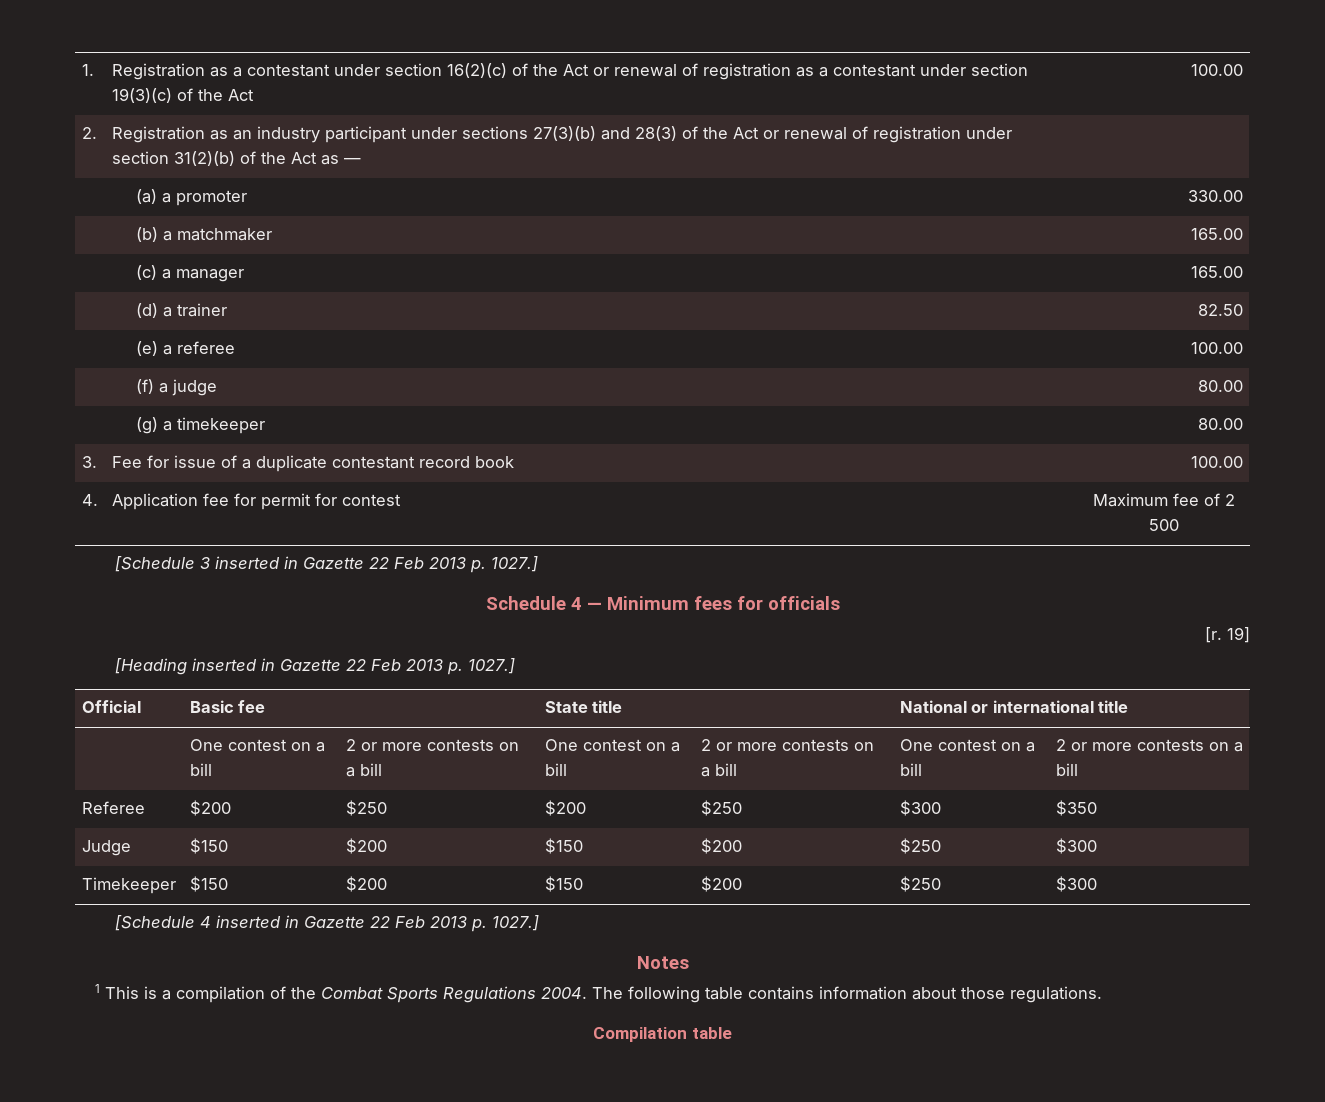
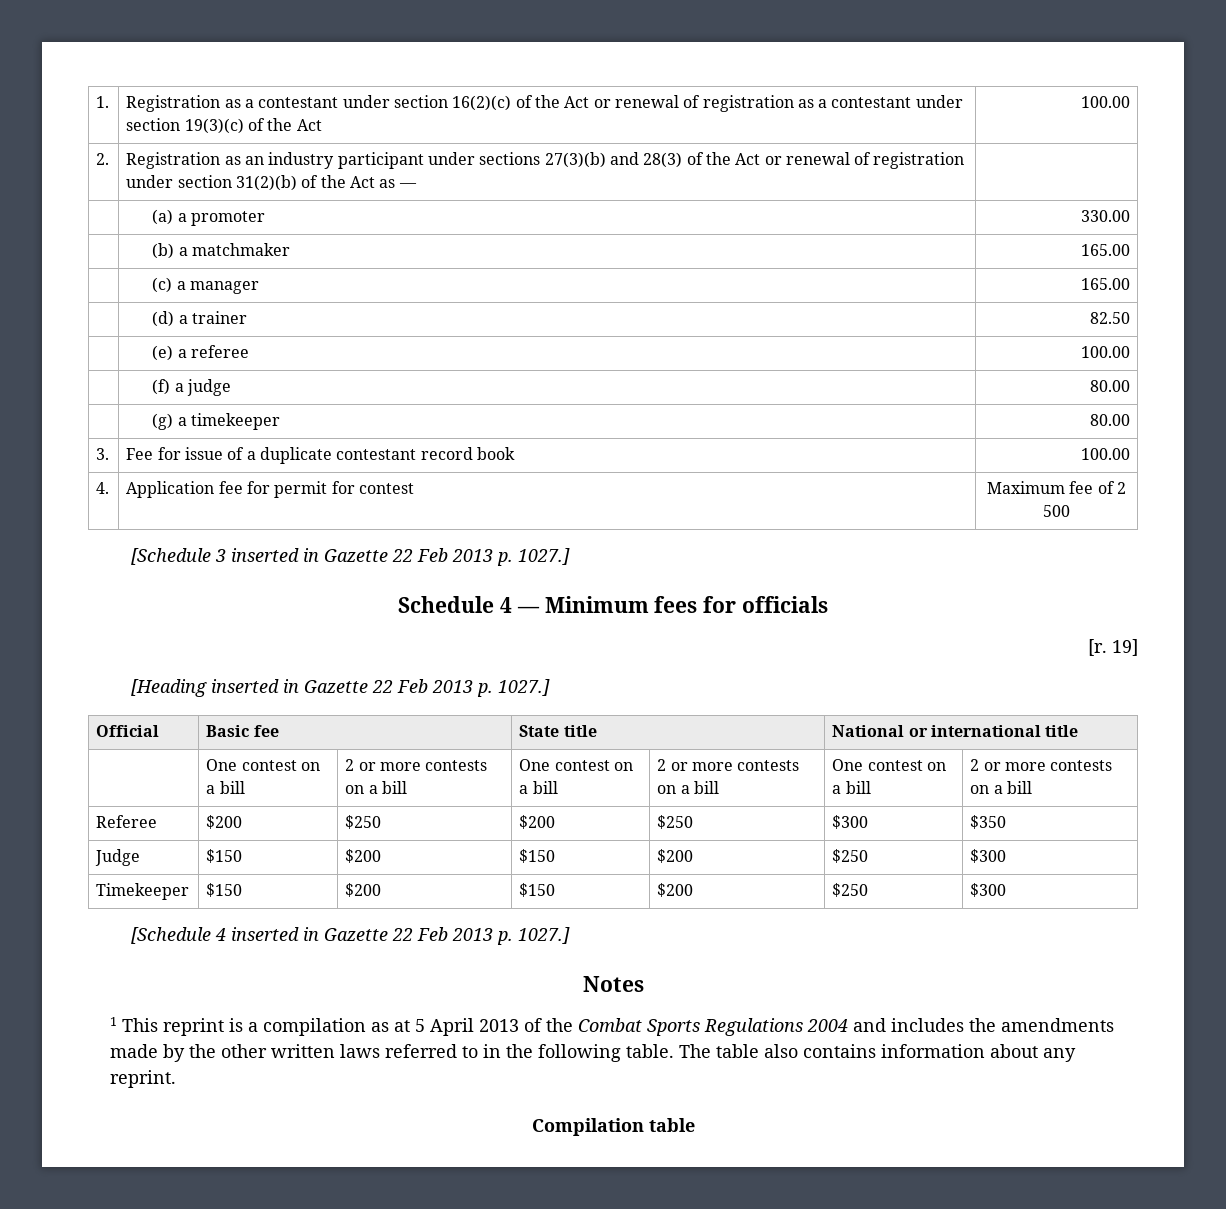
- 1 This is a compilation of the Combat Sports Regulations 2004. The following table contains information about those regulations.
+ 1 This reprint is a compilation as at 5 April 2013 of the Combat Sports Regulations 2004 and includes the amendments made by the other written laws referred to in the following table. The table also contains information about any reprint.

